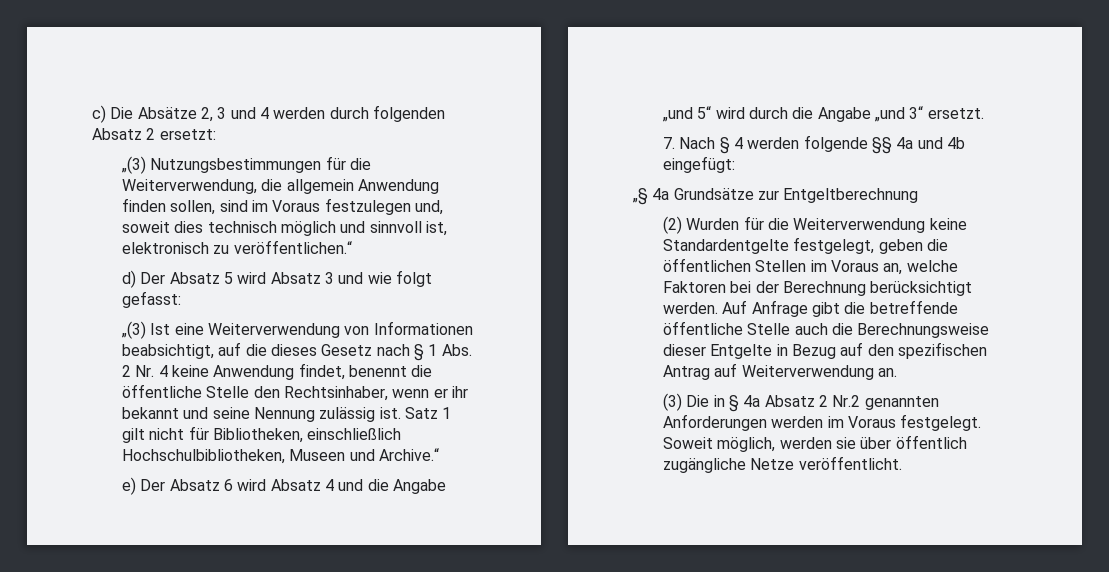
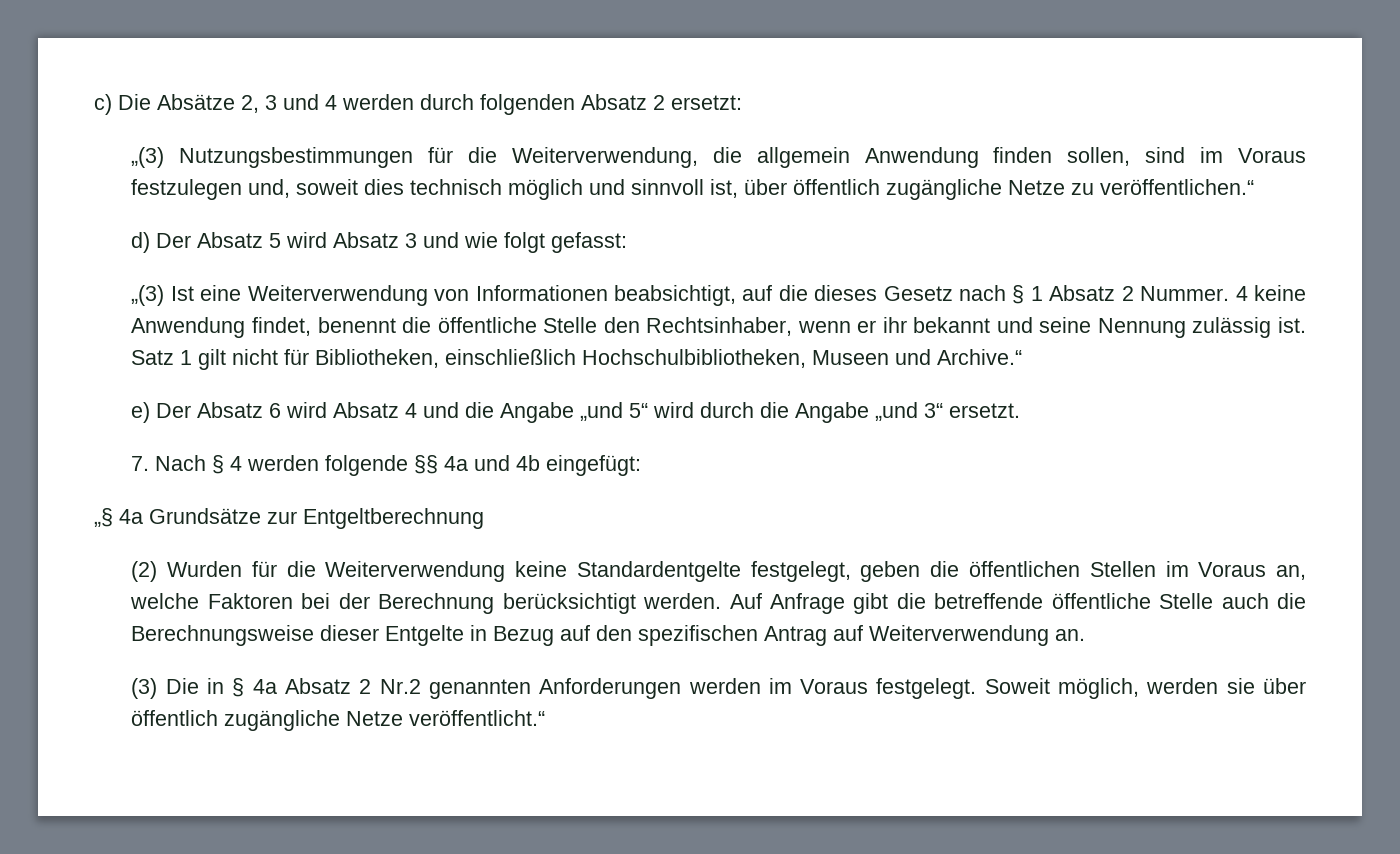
- „(3) Nutzungsbestimmungen für die Weiterverwendung, die allgemein Anwendung finden sollen, sind im Voraus festzulegen und, soweit dies technisch möglich und sinnvoll ist, elektronisch zu veröffentlichen.“
+ „(3) Nutzungsbestimmungen für die Weiterverwendung, die allgemein Anwendung finden sollen, sind im Voraus festzulegen und, soweit dies technisch möglich und sinnvoll ist, über öffentlich zugängliche Netze zu veröffentlichen.“
- „(3) Ist eine Weiterverwendung von Informationen beabsichtigt, auf die dieses Gesetz nach § 1 Abs. 2 Nr. 4 keine Anwendung findet, benennt die öffentliche Stelle den Rechtsinhaber, wenn er ihr bekannt und seine Nennung zulässig ist.
+ „(3) Ist eine Weiterverwendung von Informationen beabsichtigt, auf die dieses Gesetz nach § 1 Absatz 2 Nummer. 4 keine Anwendung findet, benennt die öffentliche Stelle den Rechtsinhaber, wenn er ihr bekannt und seine Nennung zulässig ist.
- Soweit möglich, werden sie über öffentlich zugängliche Netze veröffentlicht.
+ Soweit möglich, werden sie über öffentlich zugängliche Netze veröffentlicht.“

